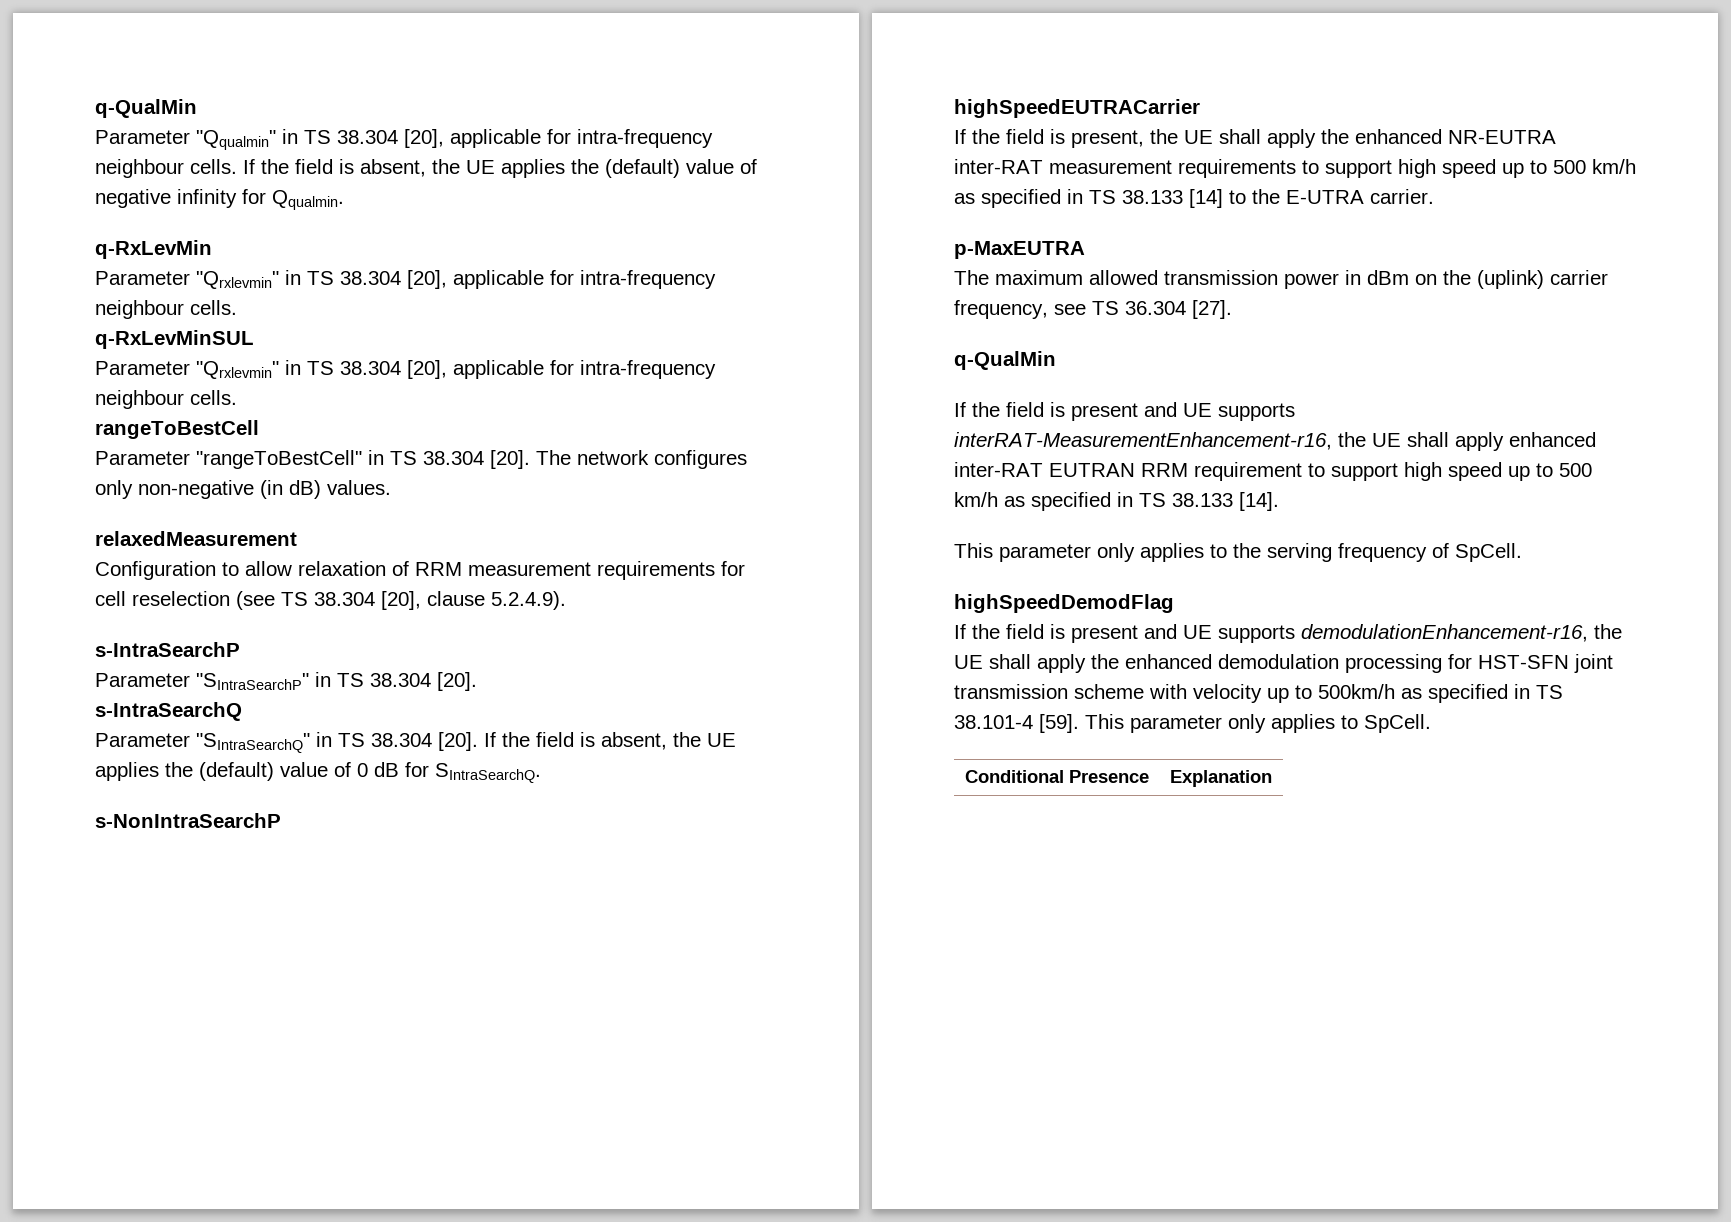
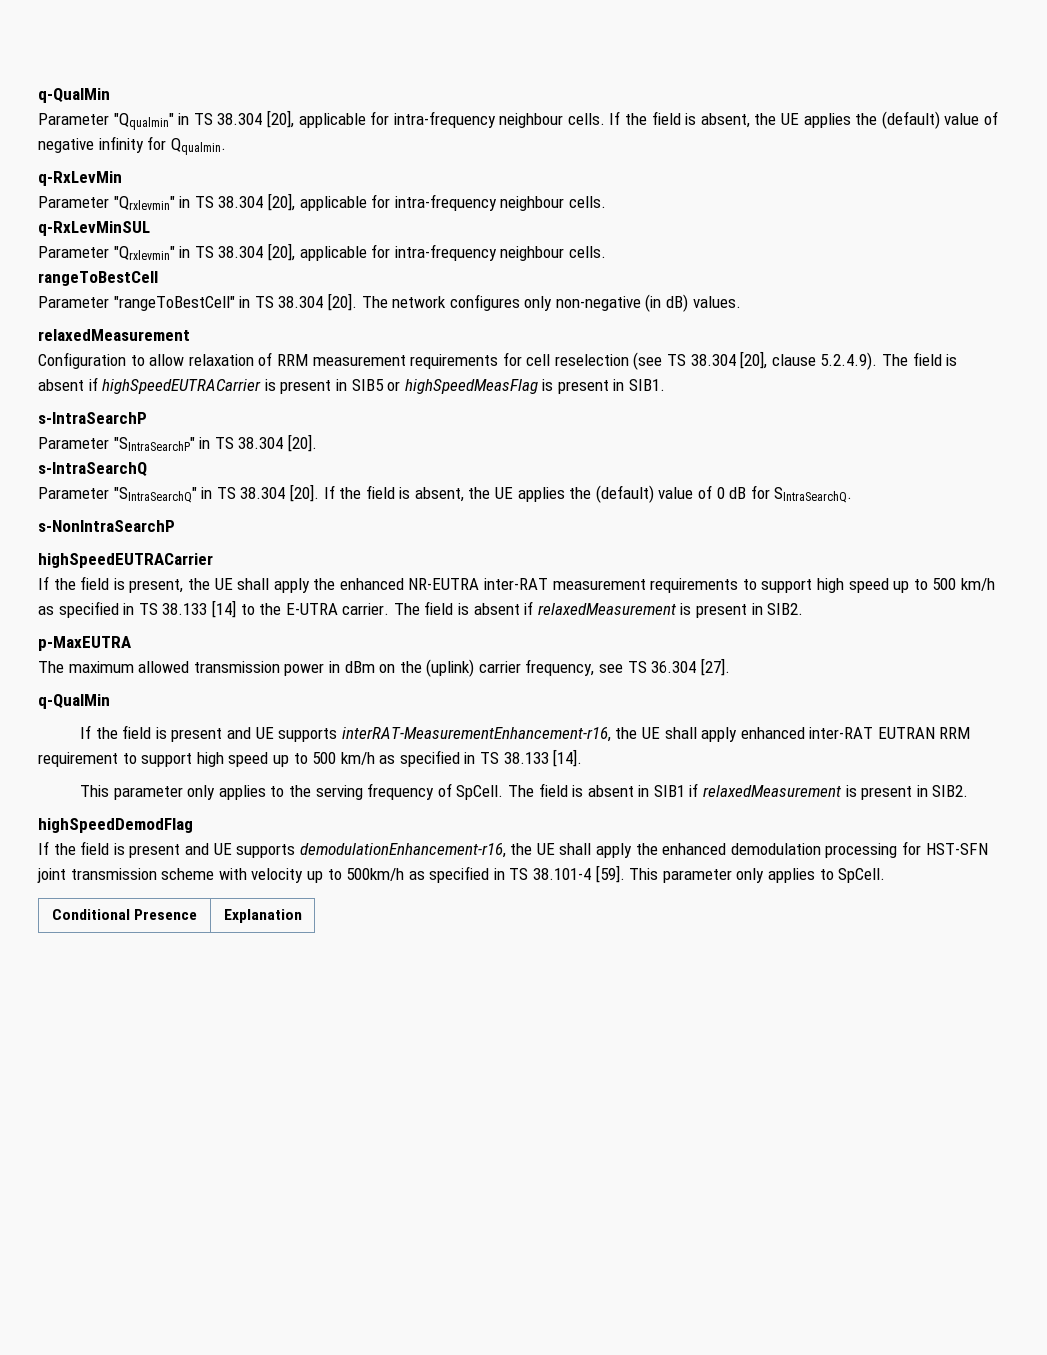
- Configuration to allow relaxation of RRM measurement requirements for cell reselection (see TS 38.304 [20], clause 5.2.4.9).
+ Configuration to allow relaxation of RRM measurement requirements for cell reselection (see TS 38.304 [20], clause 5.2.4.9). The field is absent if highSpeedEUTRACarrier is present in SIB5 or highSpeedMeasFlag is present in SIB1.
+ The field is absent if relaxedMeasurement is present in SIB2.
+ The field is absent in SIB1 if relaxedMeasurement is present in SIB2.

